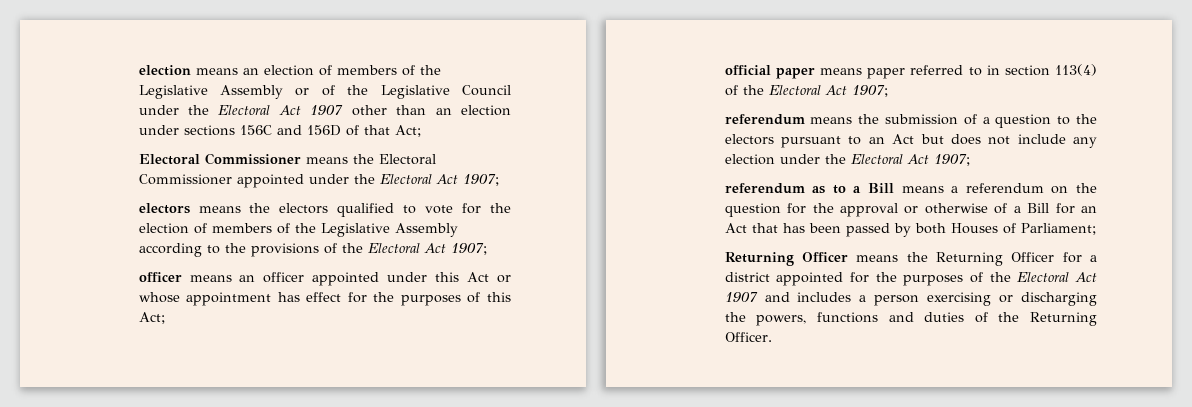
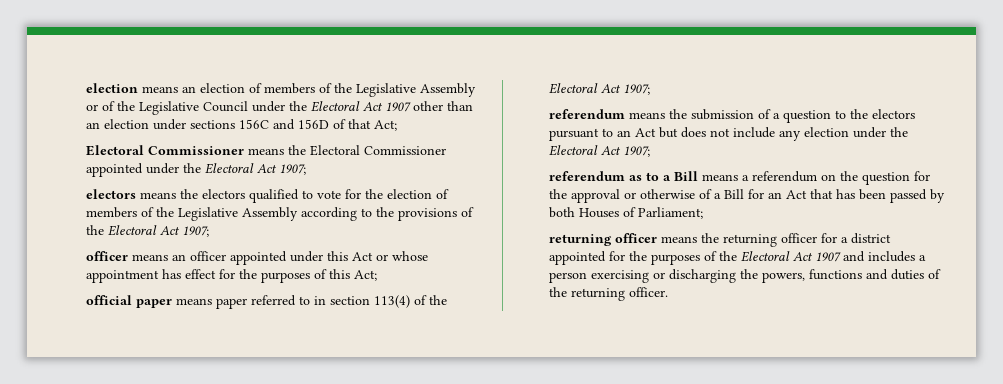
- Returning Officer means the Returning Officer for a district appointed for the purposes of the Electoral Act 1907 and includes a person exercising or discharging the powers, functions and duties of the Returning Officer.
+ returning officer means the returning officer for a district appointed for the purposes of the Electoral Act 1907 and includes a person exercising or discharging the powers, functions and duties of the returning officer.

